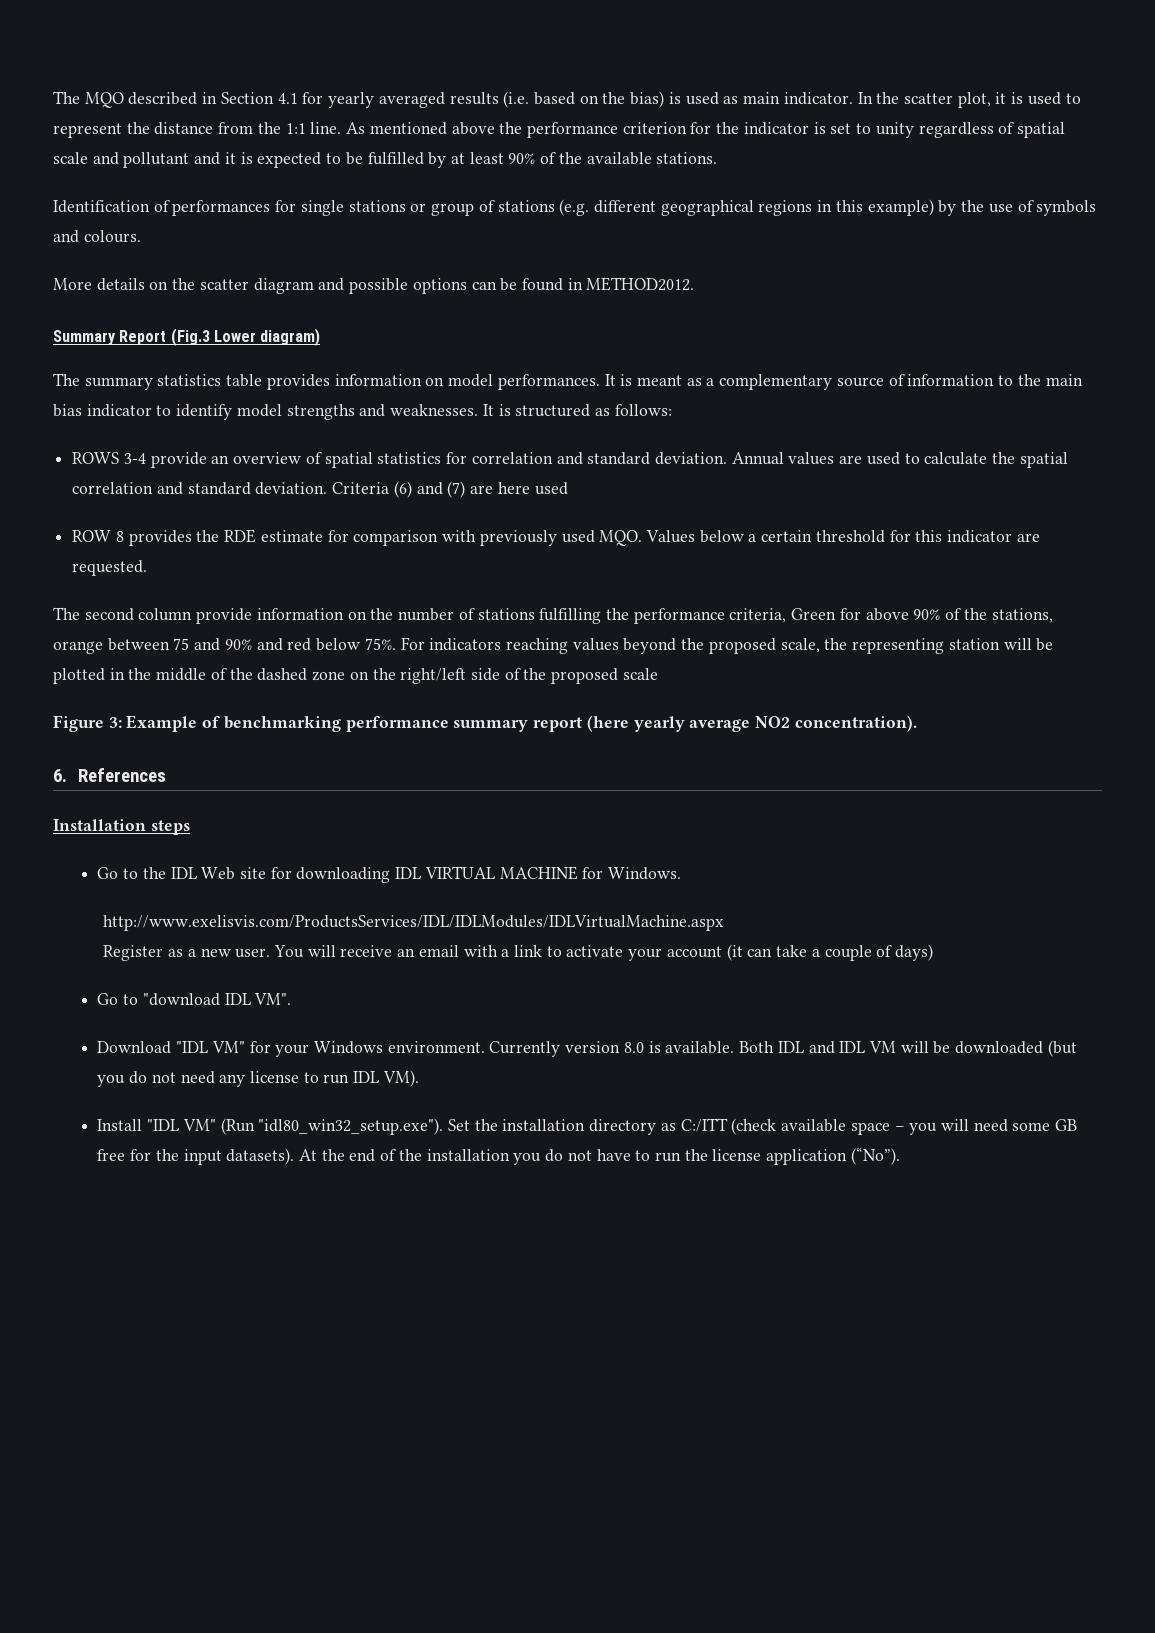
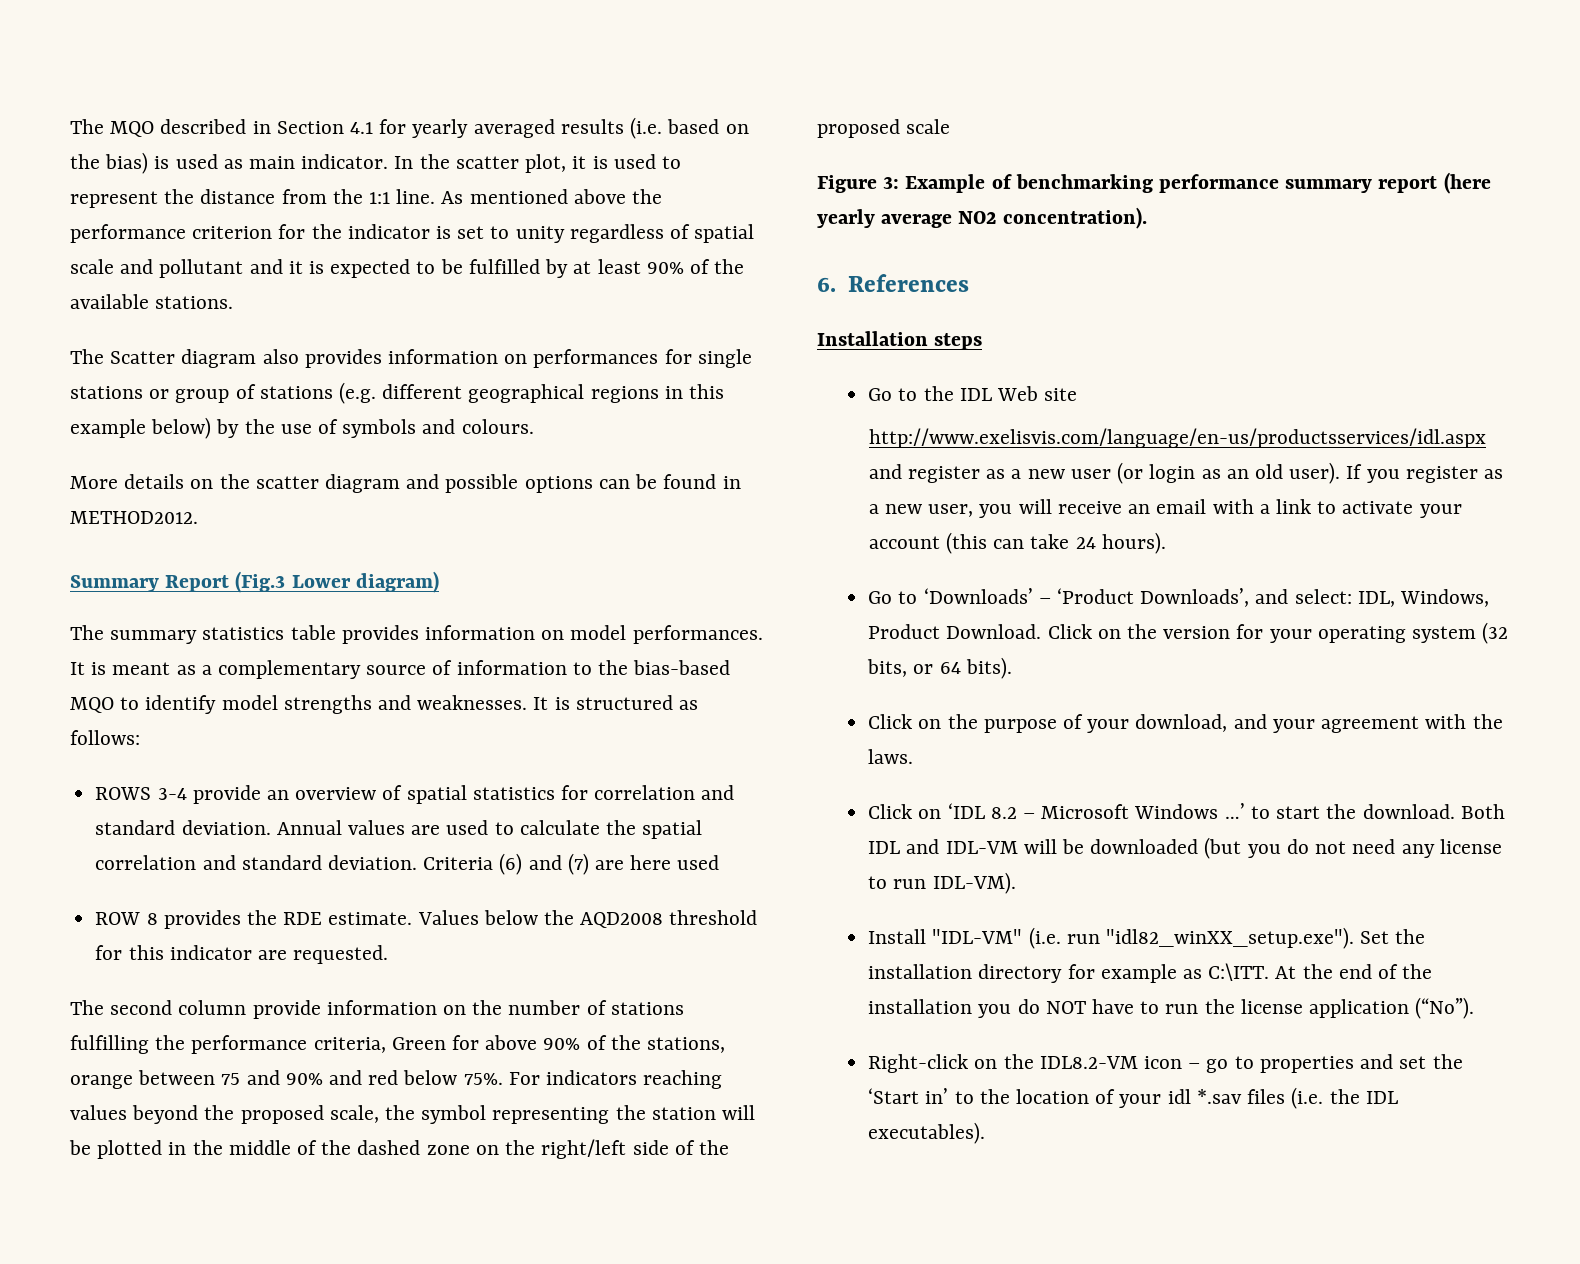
- Identification of performances for single stations or group of stations (e.g. different geographical regions in this example) by the use of symbols and colours.
+ The Scatter diagram also provides information on performances for single stations or group of stations (e.g. different geographical regions in this example below) by the use of symbols and colours.
- It is meant as a complementary source of information to the main bias indicator to identify model strengths and weaknesses.
+ It is meant as a complementary source of information to the bias-based MQO to identify model strengths and weaknesses.
- ROW 8 provides the RDE estimate for comparison with previously used MQO. Values below a certain threshold for this indicator are requested.
+ ROW 8 provides the RDE estimate. Values below the AQD2008 threshold for this indicator are requested.
- For indicators reaching values beyond the proposed scale, the representing station will be plotted in the middle of the dashed zone on the right/left side of the proposed scale
+ For indicators reaching values beyond the proposed scale, the symbol representing the station will be plotted in the middle of the dashed zone on the right/left side of the proposed scale
- Go to the IDL Web site for downloading IDL VIRTUAL MACHINE for Windows.
- http://www.exelisvis.com/ProductsServices/IDL/IDLModules/IDLVirtualMachine.aspx
- Register as a new user. You will receive an email with a link to activate your account (it can take a couple of days)
- Go to "download IDL VM".
- Download "IDL VM" for your Windows environment. Currently version 8.0 is available.
+ Go to the IDL Web site
+ http://www.exelisvis.com/language/en-us/productsservices/idl.aspx and register as a new user (or login as an old user). If you register as a new user, you will receive an email with a link to activate your account (this can take 24 hours).
+ Go to ‘Downloads’ – ‘Product Downloads’, and select: IDL, Windows, Product Download. Click on the version for your operating system (32 bits, or 64 bits).
+ Click on the purpose of your download, and your agreement with the laws.
+ Click on ‘IDL 8.2 – Microsoft Windows …’ to start the download.
- Both IDL and IDL VM will be downloaded (but you do not need any license to run IDL VM).
+ Both IDL and IDL-VM will be downloaded (but you do not need any license to run IDL-VM).
- Install "IDL VM" (Run "idl80_win32_setup.exe"). Set the installation directory as C:/ITT (check available space – you will need some GB free for the input datasets).
+ Install "IDL-VM" (i.e. run "idl82_winXX_setup.exe"). Set the installation directory for example as C:\ITT.
- At the end of the installation you do not have to run the license application (“No”).
+ At the end of the installation you do NOT have to run the license application (“No”).
+ Right-click on the IDL8.2-VM icon – go to properties and set the ‘Start in’ to the location of your idl *.sav files (i.e. the IDL executables).

